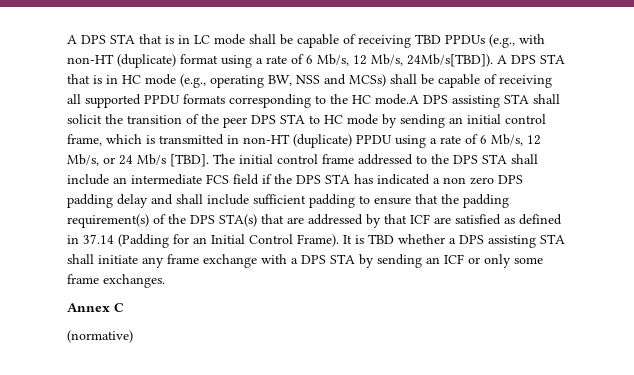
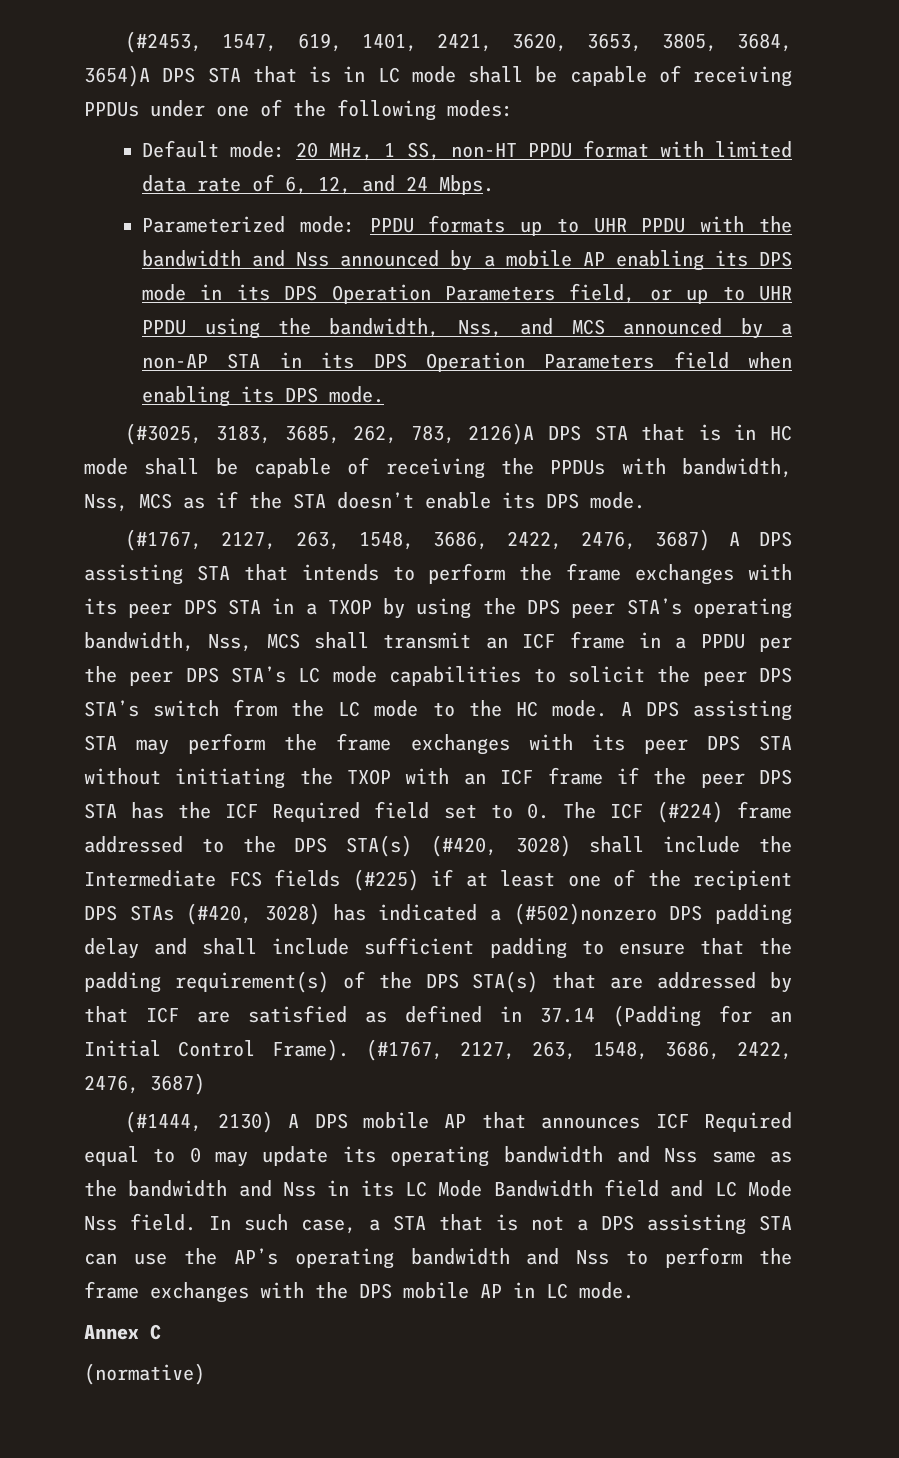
- A DPS STA that is in LC mode shall be capable of receiving TBD PPDUs (e.g., with non-HT (duplicate) format using a rate of 6 Mb/s, 12 Mb/s, 24Mb/s[TBD]). A DPS STA that is in HC mode (e.g., operating BW, NSS and MCSs) shall be capable of receiving all supported PPDU formats corresponding to the HC mode.A DPS assisting STA shall solicit the transition of the peer DPS STA to HC mode by sending an initial control frame, which is transmitted in non-HT (duplicate) PPDU using a rate of 6 Mb/s, 12 Mb/s, or 24 Mb/s [TBD]. The initial control frame addressed to the DPS STA shall include an intermediate FCS field if the DPS STA has indicated a non zero DPS padding delay and shall include sufficient padding to ensure that the padding requirement(s) of the DPS STA(s) that are addressed by that ICF are satisfied as defined in 37.14 (Padding for an Initial Control Frame). It is TBD whether a DPS assisting STA shall initiate any frame exchange with a DPS STA by sending an ICF or only some frame exchanges.
+ (#2453, 1547, 619, 1401, 2421, 3620, 3653, 3805, 3684, 3654)A DPS STA that is in LC mode shall be capable of receiving PPDUs under one of the following modes:
+ Default mode: 20 MHz, 1 SS, non-HT PPDU format with limited data rate of 6, 12, and 24 Mbps.
+ Parameterized mode: PPDU formats up to UHR PPDU with the bandwidth and Nss announced by a mobile AP enabling its DPS mode in its DPS Operation Parameters field, or up to UHR PPDU using the bandwidth, Nss, and MCS announced by a non-AP STA in its DPS Operation Parameters field when enabling its DPS mode.
+ (#3025, 3183, 3685, 262, 783, 2126)A DPS STA that is in HC mode shall be capable of receiving the PPDUs with bandwidth, Nss, MCS as if the STA doesn’t enable its DPS mode.
+ (#1767, 2127, 263, 1548, 3686, 2422, 2476, 3687) A DPS assisting STA that intends to perform the frame exchanges with its peer DPS STA in a TXOP by using the DPS peer STA’s operating bandwidth, Nss, MCS shall transmit an ICF frame in a PPDU per the peer DPS STA’s LC mode capabilities to solicit the peer DPS STA’s switch from the LC mode to the HC mode. A DPS assisting STA may perform the frame exchanges with its peer DPS STA without initiating the TXOP with an ICF frame if the peer DPS STA has the ICF Required field set to 0. The ICF (#224) frame addressed to the DPS STA(s) (#420, 3028) shall include the Intermediate FCS fields (#225) if at least one of the recipient DPS STAs (#420, 3028) has indicated a (#502)nonzero DPS padding delay and shall include sufficient padding to ensure that the padding requirement(s) of the DPS STA(s) that are addressed by that ICF are satisfied as defined in 37.14 (Padding for an Initial Control Frame). (#1767, 2127, 263, 1548, 3686, 2422, 2476, 3687)
+ (#1444, 2130) A DPS mobile AP that announces ICF Required equal to 0 may update its operating bandwidth and Nss same as the bandwidth and Nss in its LC Mode Bandwidth field and LC Mode Nss field. In such case, a STA that is not a DPS assisting STA can use the AP’s operating bandwidth and Nss to perform the frame exchanges with the DPS mobile AP in LC mode.

